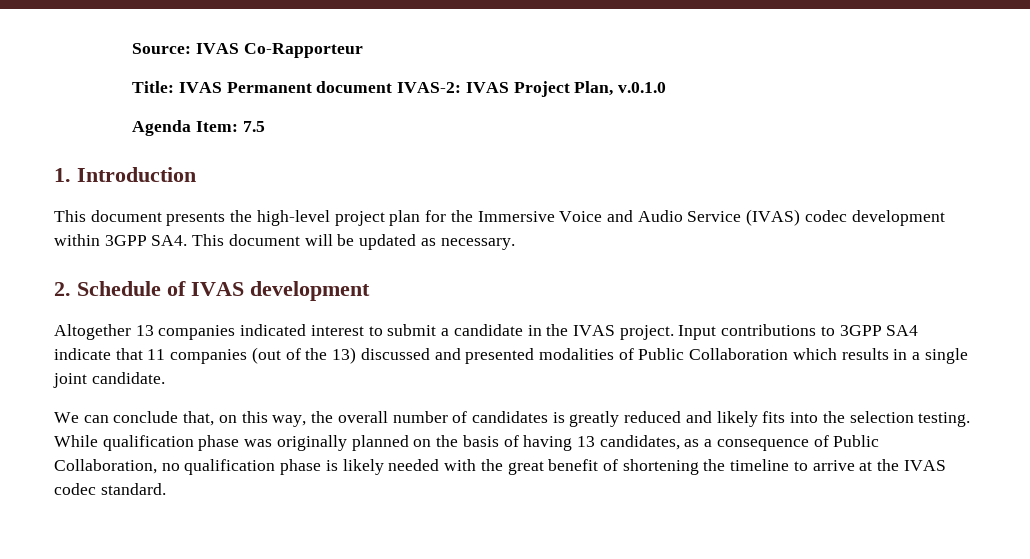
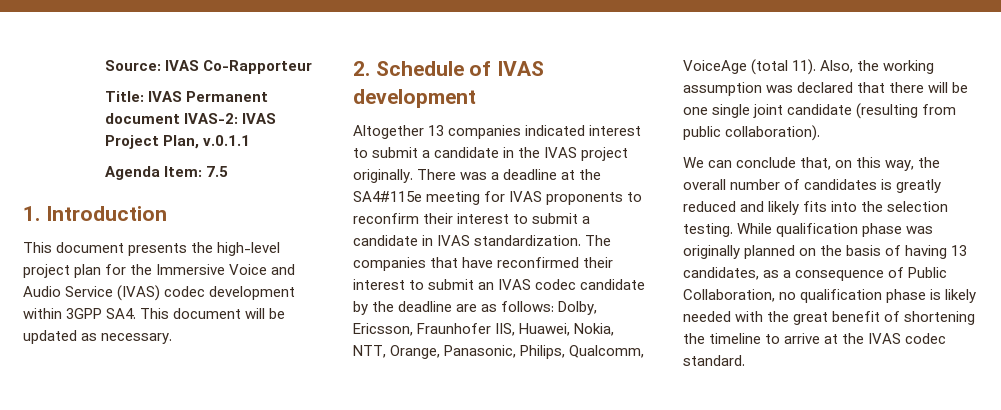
- Title: IVAS Permanent document IVAS-2: IVAS Project Plan, v.0.1.0
+ Title: IVAS Permanent document IVAS-2: IVAS Project Plan, v.0.1.1
- Altogether 13 companies indicated interest to submit a candidate in the IVAS project. Input contributions to 3GPP SA4 indicate that 11 companies (out of the 13) discussed and presented modalities of Public Collaboration which results in a single joint candidate.
+ Altogether 13 companies indicated interest to submit a candidate in the IVAS project originally. There was a deadline at the SA4#115e meeting for IVAS proponents to reconfirm their interest to submit a candidate in IVAS standardization. The companies that have reconfirmed their interest to submit an IVAS codec candidate by the deadline are as follows: Dolby, Ericsson, Fraunhofer IIS, Huawei, Nokia, NTT, Orange, Panasonic, Philips, Qualcomm, VoiceAge (total 11). Also, the working assumption was declared that there will be one single joint candidate (resulting from public collaboration).

